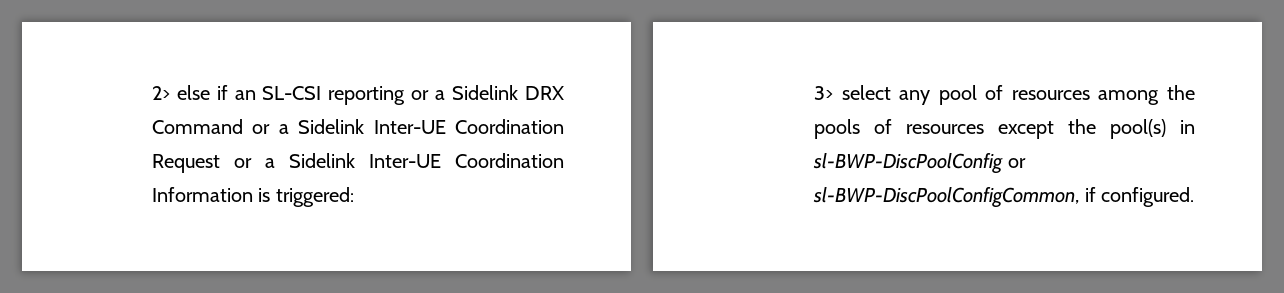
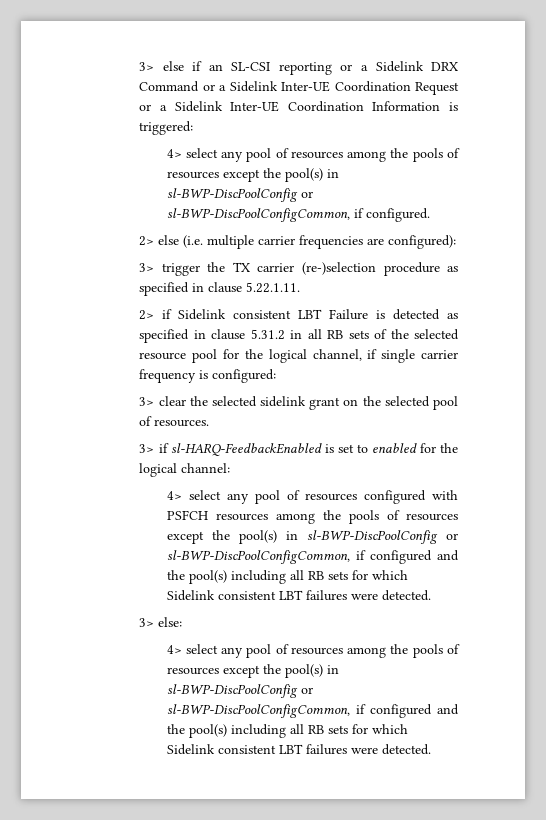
- 2> else if an SL-CSI reporting or a Sidelink DRX Command or a Sidelink Inter-UE Coordination Request or a Sidelink Inter-UE Coordination Information is triggered:
+ 3> else if an SL-CSI reporting or a Sidelink DRX Command or a Sidelink Inter-UE Coordination Request or a Sidelink Inter-UE Coordination Information is triggered:
- 3> select any pool of resources among the pools of resources except the pool(s) in sl-BWP-DiscPoolConfig or sl-BWP-DiscPoolConfigCommon, if configured.
+ 4> select any pool of resources among the pools of resources except the pool(s) in sl-BWP-DiscPoolConfig or sl-BWP-DiscPoolConfigCommon, if configured.
+ 2> else (i.e. multiple carrier frequencies are configured):
+ 3> trigger the TX carrier (re-)selection procedure as specified in clause 5.22.1.11.
+ 2> if Sidelink consistent LBT Failure is detected as specified in clause 5.31.2 in all RB sets of the selected resource pool for the logical channel, if single carrier frequency is configured:
+ 3> clear the selected sidelink grant on the selected pool of resources.
+ 3> if sl-HARQ-FeedbackEnabled is set to enabled for the logical channel:
+ 4> select any pool of resources configured with PSFCH resources among the pools of resources except the pool(s) in sl-BWP-DiscPoolConfig or sl-BWP-DiscPoolConfigCommon, if configured and the pool(s) including all RB sets for which Sidelink consistent LBT failures were detected.
+ 3> else:
+ 4> select any pool of resources among the pools of resources except the pool(s) in sl-BWP-DiscPoolConfig or sl-BWP-DiscPoolConfigCommon, if configured and the pool(s) including all RB sets for which Sidelink consistent LBT failures were detected.

